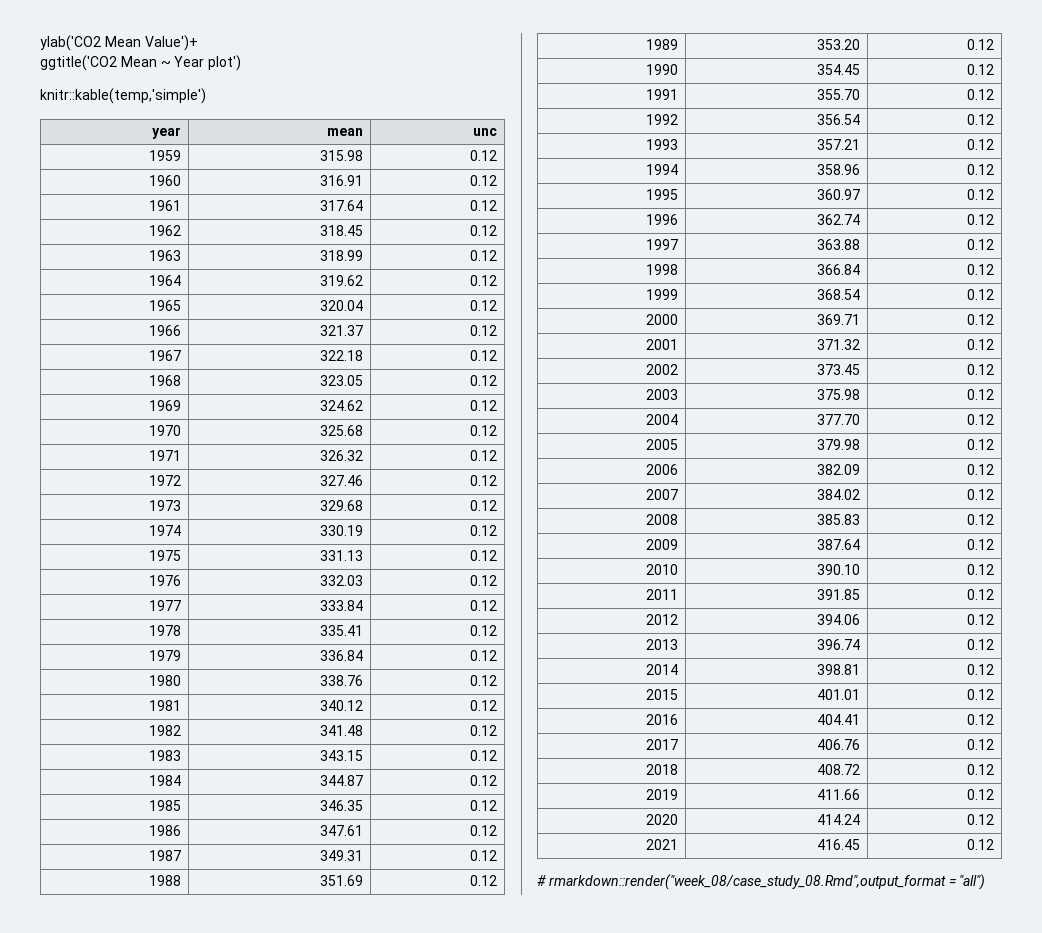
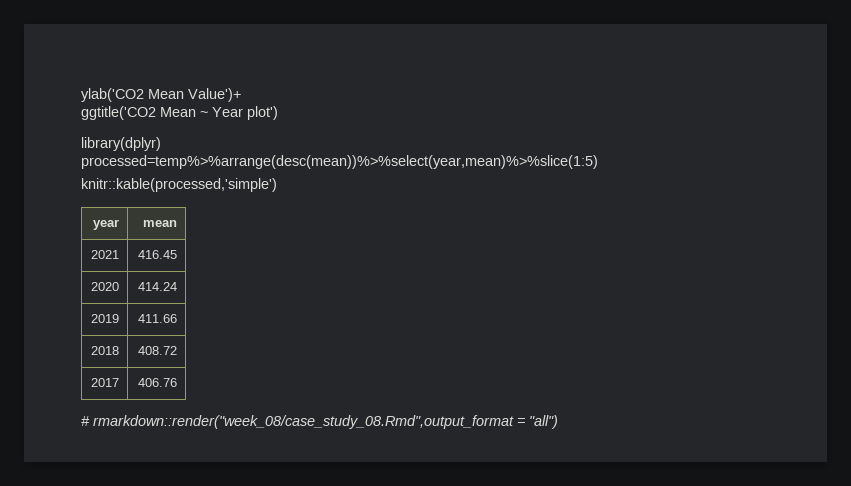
- knitr::kable(temp,'simple')
+ library(dplyr)
+ processed=temp%>%arrange(desc(mean))%>%select(year,mean)%>%slice(1:5)
+ knitr::kable(processed,'simple')
- year | mean | unc
- 1959 | 315.98 | 0.12
- 1960 | 316.91 | 0.12
- 1961 | 317.64 | 0.12
- 1962 | 318.45 | 0.12
- 1963 | 318.99 | 0.12
- 1964 | 319.62 | 0.12
- 1965 | 320.04 | 0.12
- 1966 | 321.37 | 0.12
- 1967 | 322.18 | 0.12
- 1968 | 323.05 | 0.12
- 1969 | 324.62 | 0.12
- 1970 | 325.68 | 0.12
- 1971 | 326.32 | 0.12
- 1972 | 327.46 | 0.12
- 1973 | 329.68 | 0.12
- 1974 | 330.19 | 0.12
- 1975 | 331.13 | 0.12
- 1976 | 332.03 | 0.12
- 1977 | 333.84 | 0.12
- 1978 | 335.41 | 0.12
- 1979 | 336.84 | 0.12
- 1980 | 338.76 | 0.12
- 1981 | 340.12 | 0.12
- 1982 | 341.48 | 0.12
- 1983 | 343.15 | 0.12
- 1984 | 344.87 | 0.12
- 1985 | 346.35 | 0.12
- 1986 | 347.61 | 0.12
- 1987 | 349.31 | 0.12
- 1988 | 351.69 | 0.12
- 1989 | 353.20 | 0.12
- 1990 | 354.45 | 0.12
- 1991 | 355.70 | 0.12
- 1992 | 356.54 | 0.12
- 1993 | 357.21 | 0.12
- 1994 | 358.96 | 0.12
- 1995 | 360.97 | 0.12
- 1996 | 362.74 | 0.12
- 1997 | 363.88 | 0.12
- 1998 | 366.84 | 0.12
- 1999 | 368.54 | 0.12
- 2000 | 369.71 | 0.12
- 2001 | 371.32 | 0.12
- 2002 | 373.45 | 0.12
- 2003 | 375.98 | 0.12
- 2004 | 377.70 | 0.12
- 2005 | 379.98 | 0.12
- 2006 | 382.09 | 0.12
- 2007 | 384.02 | 0.12
- 2008 | 385.83 | 0.12
- 2009 | 387.64 | 0.12
- 2010 | 390.10 | 0.12
- 2011 | 391.85 | 0.12
- 2012 | 394.06 | 0.12
- 2013 | 396.74 | 0.12
- 2014 | 398.81 | 0.12
- 2015 | 401.01 | 0.12
- 2016 | 404.41 | 0.12
- 2017 | 406.76 | 0.12
- 2018 | 408.72 | 0.12
- 2019 | 411.66 | 0.12
- 2020 | 414.24 | 0.12
- 2021 | 416.45 | 0.12
+ year | mean
+ 2021 | 416.45
+ 2020 | 414.24
+ 2019 | 411.66
+ 2018 | 408.72
+ 2017 | 406.76

